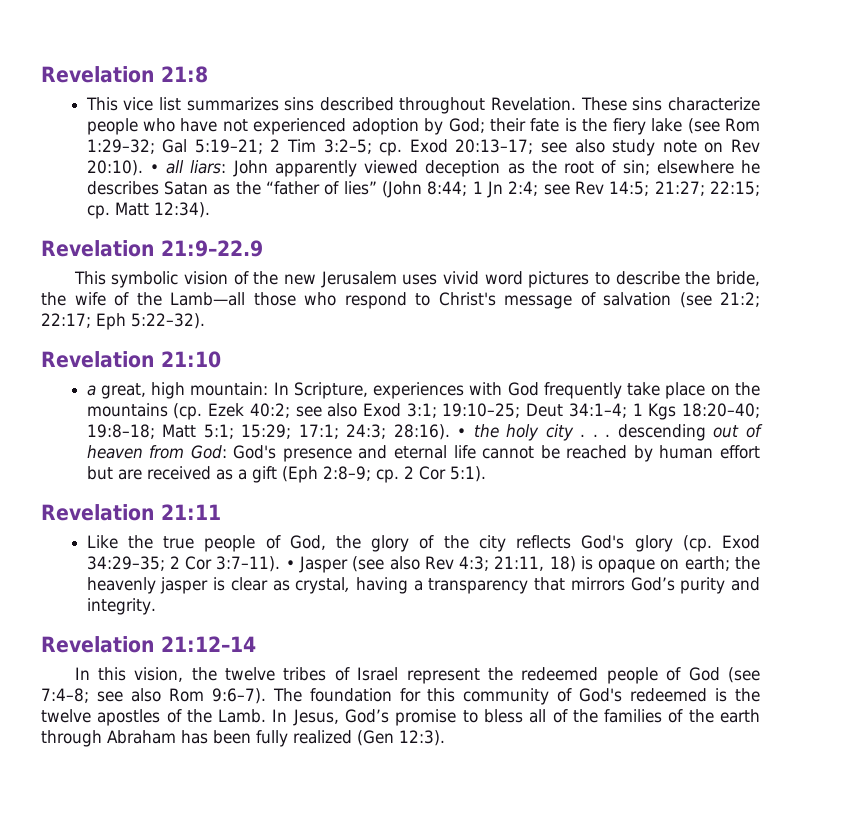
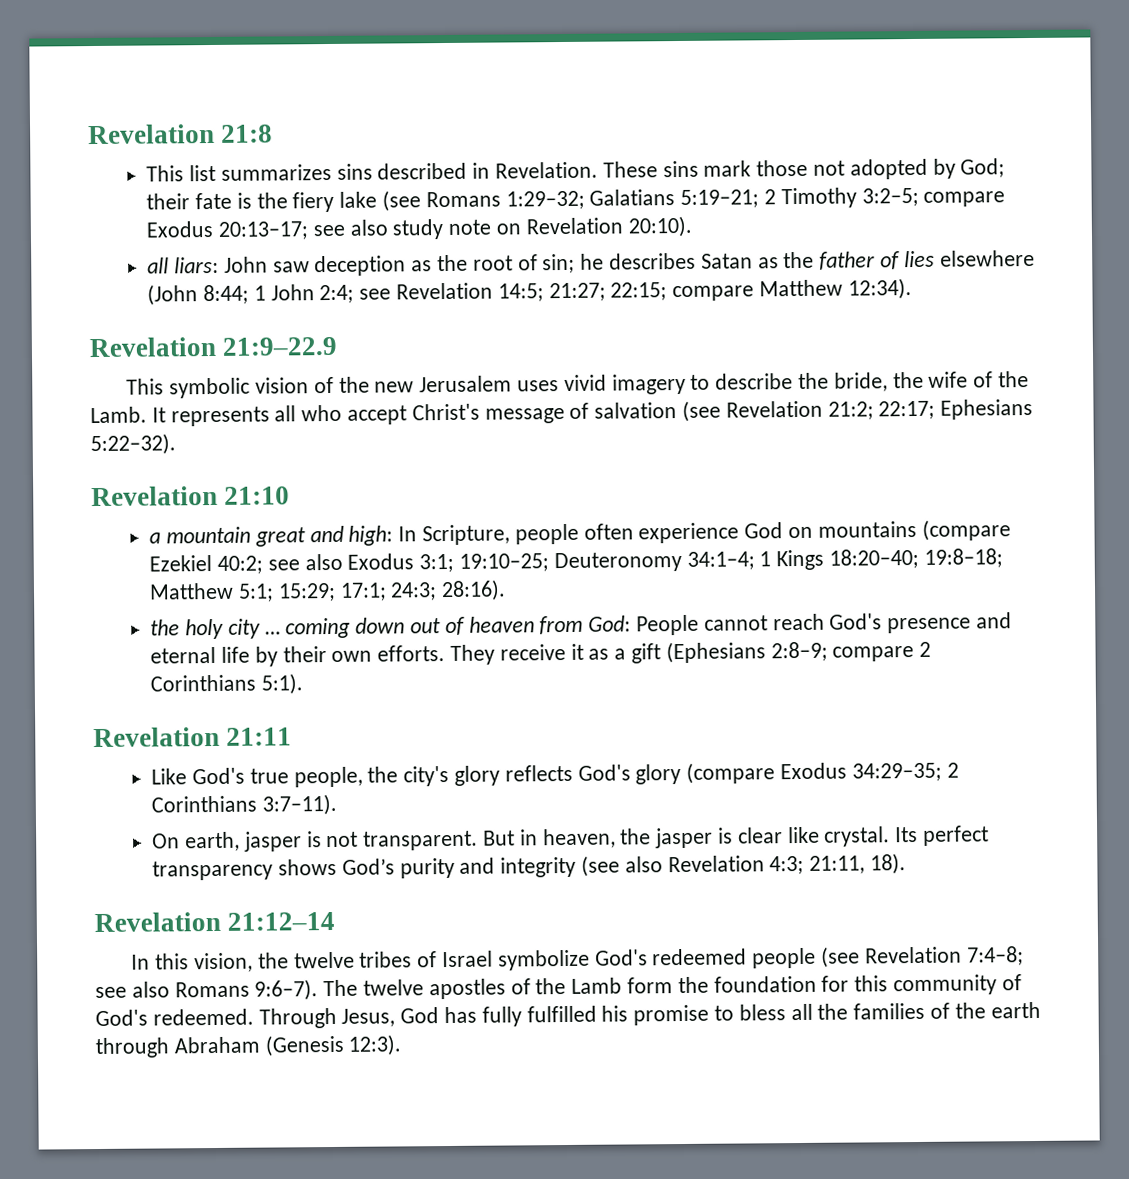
- This vice list summarizes sins described throughout Revelation.
+ This list summarizes sins described in Revelation.
- These sins characterize people who have not experienced adoption by God; their fate is the fiery lake (see Rom 1:29–32; Gal 5:19–21; 2 Tim 3:2–5; cp. Exod 20:13–17; see also study note on Rev 20:10). • all liars: John apparently viewed deception as the root of sin; elsewhere he describes Satan as the “father of lies” (John 8:44; 1 Jn 2:4; see Rev 14:5; 21:27; 22:15; cp. Matt 12:34).
+ These sins mark those not adopted by God; their fate is the fiery lake (see Romans 1:29–32; Galatians 5:19–21; 2 Timothy 3:2–5; compare Exodus 20:13–17; see also study note on Revelation 20:10).
+ all liars: John saw deception as the root of sin; he describes Satan as the father of lies elsewhere (John 8:44; 1 John 2:4; see Revelation 14:5; 21:27; 22:15; compare Matthew 12:34).
- This symbolic vision of the new Jerusalem uses vivid word pictures to describe the bride, the wife of the Lamb—all those who respond to Christ's message of salvation (see 21:2; 22:17; Eph 5:22–32).
+ This symbolic vision of the new Jerusalem uses vivid imagery to describe the bride, the wife of the Lamb. It represents all who accept Christ's message of salvation (see Revelation 21:2; 22:17; Ephesians 5:22–32).
- a great, high mountain: In Scripture, experiences with God frequently take place on the mountains (cp. Ezek 40:2; see also Exod 3:1; 19:10–25; Deut 34:1–4; 1 Kgs 18:20–40; 19:8–18; Matt 5:1; 15:29; 17:1; 24:3; 28:16). • the holy city . . . descending out of heaven from God: God's presence and eternal life cannot be reached by human effort but are received as a gift (Eph 2:8–9; cp. 2 Cor 5:1).
+ a mountain great and high: In Scripture, people often experience God on mountains (compare Ezekiel 40:2; see also Exodus 3:1; 19:10–25; Deuteronomy 34:1–4; 1 Kings 18:20–40; 19:8–18; Matthew 5:1; 15:29; 17:1; 24:3; 28:16).
+ the holy city … coming down out of heaven from God: People cannot reach God's presence and eternal life by their own efforts. They receive it as a gift (Ephesians 2:8–9; compare 2 Corinthians 5:1).
  Revelation 21:11
- Like the true people of God, the glory of the city reflects God's glory (cp. Exod 34:29–35; 2 Cor 3:7–11). • Jasper (see also Rev 4:3; 21:11, 18) is opaque on earth; the heavenly jasper is clear as crystal, having a transparency that mirrors God’s purity and integrity.
+ Like God's true people, the city's glory reflects God's glory (compare Exodus 34:29–35; 2 Corinthians 3:7–11).
+ On earth, jasper is not transparent. But in heaven, the jasper is clear like crystal. Its perfect transparency shows God’s purity and integrity (see also Revelation 4:3; 21:11, 18).
- In this vision, the twelve tribes of Israel represent the redeemed people of God (see 7:4–8; see also Rom 9:6–7).
+ In this vision, the twelve tribes of Israel symbolize God's redeemed people (see Revelation 7:4–8; see also Romans 9:6–7).
- The foundation for this community of God's redeemed is the twelve apostles of the Lamb. In Jesus, God’s promise to bless all of the families of the earth through Abraham has been fully realized (Gen 12:3).
+ The twelve apostles of the Lamb form the foundation for this community of God's redeemed. Through Jesus, God has fully fulfilled his promise to bless all the families of the earth through Abraham (Genesis 12:3).

